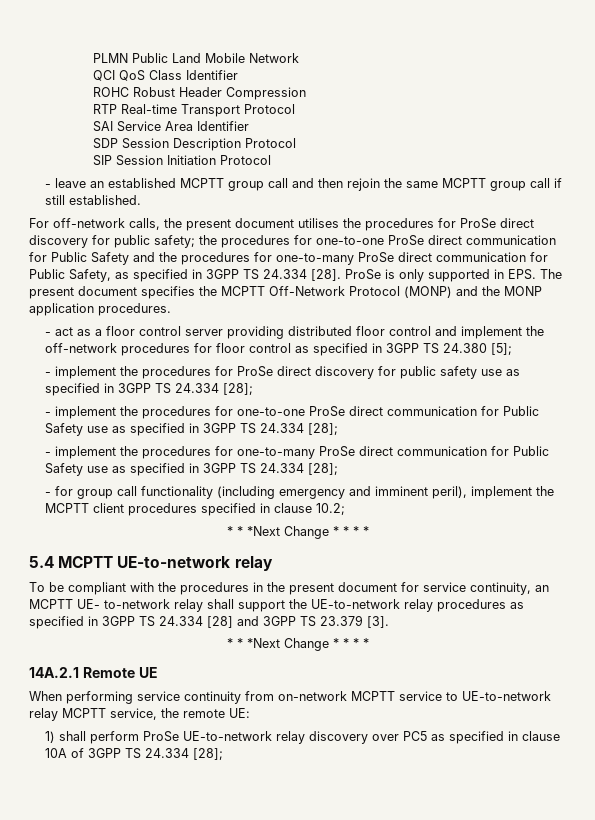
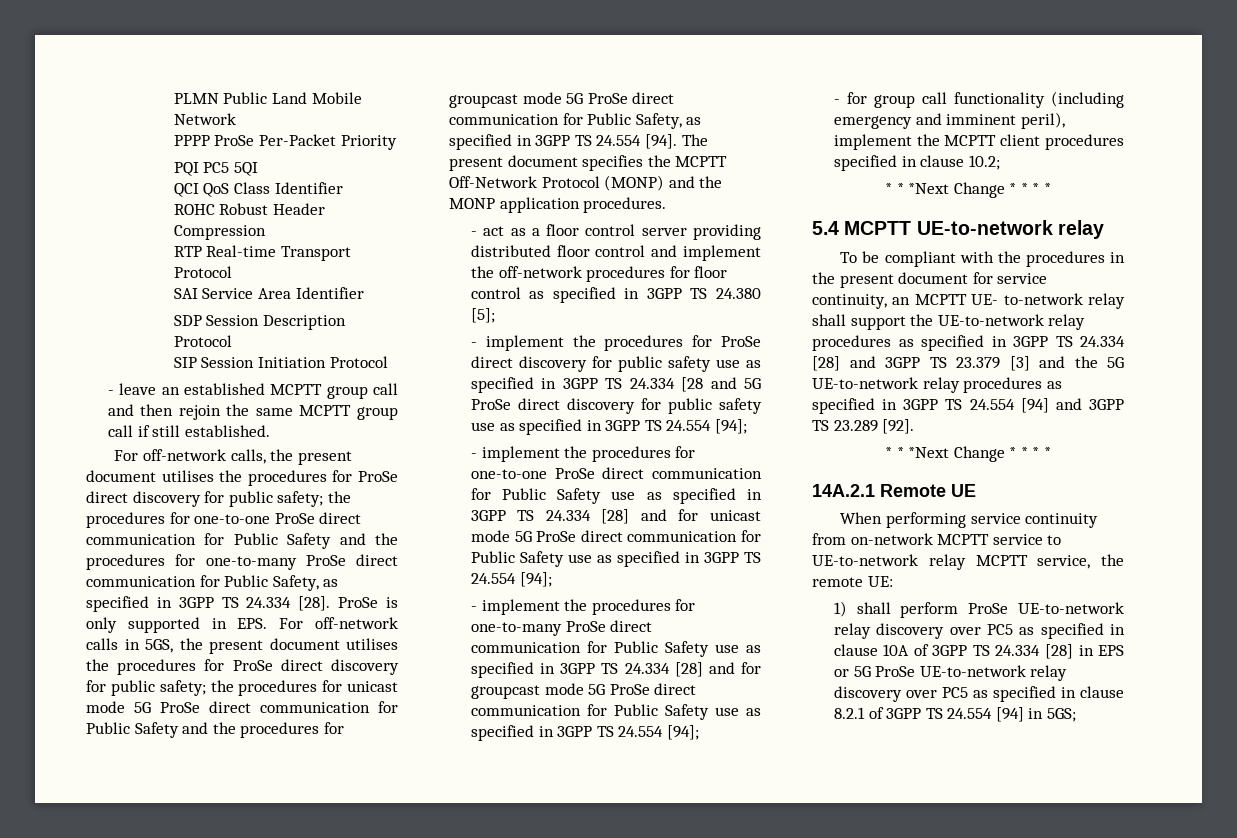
+ PPPP ProSe Per-Packet Priority
+ PQI PC5 5QI
- ProSe is only supported in EPS. The present document specifies the MCPTT Off-Network Protocol (MONP) and the MONP application procedures.
+ ProSe is only supported in EPS. For off-network calls in 5GS, the present document utilises the procedures for ProSe direct discovery for public safety; the procedures for unicast mode 5G ProSe direct communication for Public Safety and the procedures for groupcast mode 5G ProSe direct communication for Public Safety, as specified in 3GPP TS 24.554 [94]. The present document specifies the MCPTT Off-Network Protocol (MONP) and the MONP application procedures.
- - implement the procedures for ProSe direct discovery for public safety use as specified in 3GPP TS 24.334 [28];
+ - implement the procedures for ProSe direct discovery for public safety use as specified in 3GPP TS 24.334 [28 and 5G ProSe direct discovery for public safety use as specified in 3GPP TS 24.554 [94];
- - implement the procedures for one-to-one ProSe direct communication for Public Safety use as specified in 3GPP TS 24.334 [28];
+ - implement the procedures for one-to-one ProSe direct communication for Public Safety use as specified in 3GPP TS 24.334 [28] and for unicast mode 5G ProSe direct communication for Public Safety use as specified in 3GPP TS 24.554 [94];
- - implement the procedures for one-to-many ProSe direct communication for Public Safety use as specified in 3GPP TS 24.334 [28];
+ - implement the procedures for one-to-many ProSe direct communication for Public Safety use as specified in 3GPP TS 24.334 [28] and for groupcast mode 5G ProSe direct communication for Public Safety use as specified in 3GPP TS 24.554 [94];
- To be compliant with the procedures in the present document for service continuity, an MCPTT UE- to-network relay shall support the UE-to-network relay procedures as specified in 3GPP TS 24.334 [28] and 3GPP TS 23.379 [3].
+ To be compliant with the procedures in the present document for service continuity, an MCPTT UE- to-network relay shall support the UE-to-network relay procedures as specified in 3GPP TS 24.334 [28] and 3GPP TS 23.379 [3] and the 5G UE-to-network relay procedures as specified in 3GPP TS 24.554 [94] and 3GPP TS 23.289 [92].
- 1) shall perform ProSe UE-to-network relay discovery over PC5 as specified in clause 10A of 3GPP TS 24.334 [28];
+ 1) shall perform ProSe UE-to-network relay discovery over PC5 as specified in clause 10A of 3GPP TS 24.334 [28] in EPS or 5G ProSe UE-to-network relay discovery over PC5 as specified in clause 8.2.1 of 3GPP TS 24.554 [94] in 5GS;

